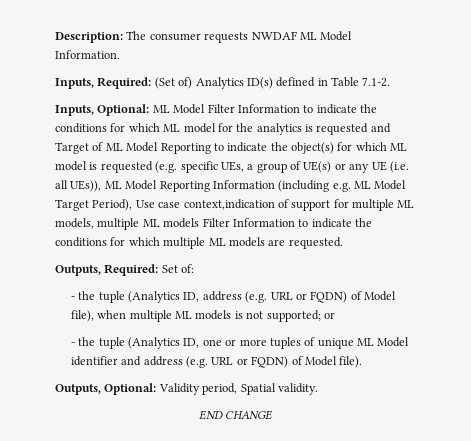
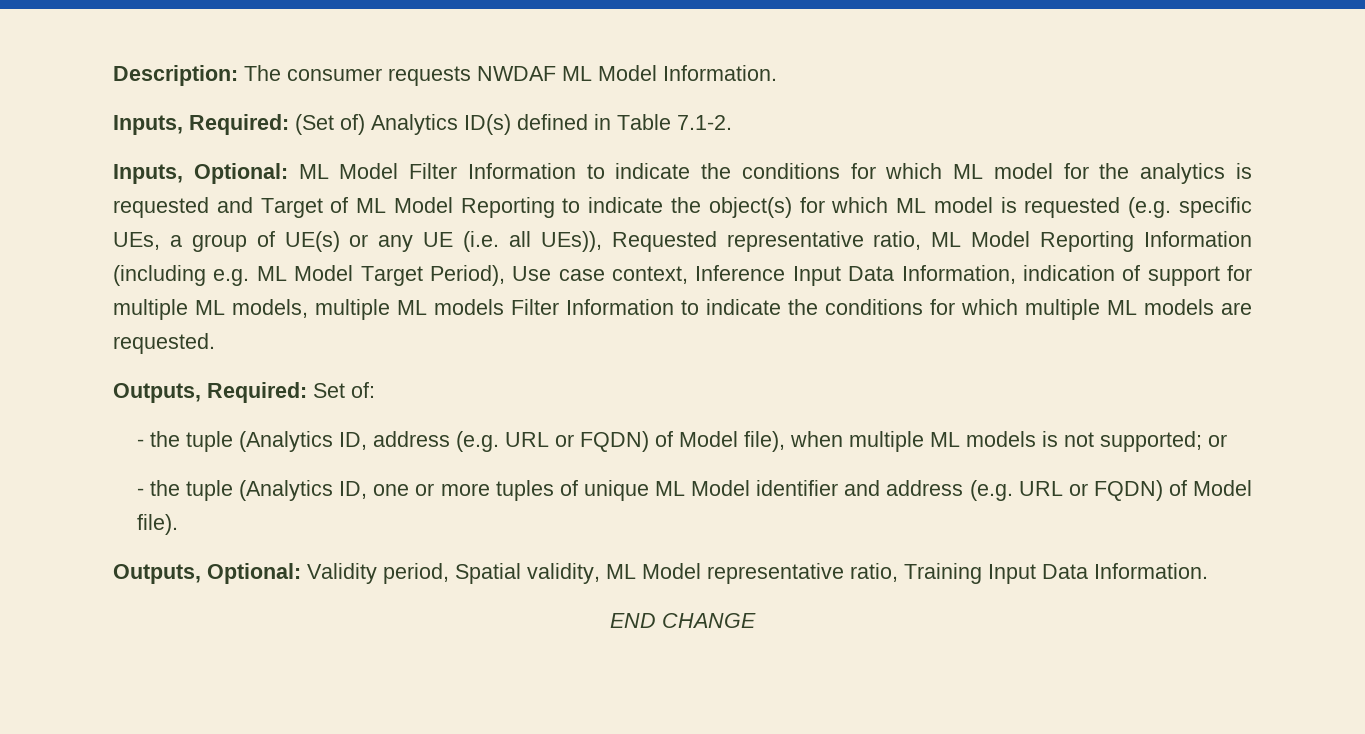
- ML Model Filter Information to indicate the conditions for which ML model for the analytics is requested and Target of ML Model Reporting to indicate the object(s) for which ML model is requested (e.g. specific UEs, a group of UE(s) or any UE (i.e. all UEs)), ML Model Reporting Information (including e.g. ML Model Target Period), Use case context,indication of support for multiple ML models, multiple ML models Filter Information to indicate the conditions for which multiple ML models are requested.
+ ML Model Filter Information to indicate the conditions for which ML model for the analytics is requested and Target of ML Model Reporting to indicate the object(s) for which ML model is requested (e.g. specific UEs, a group of UE(s) or any UE (i.e. all UEs)), Requested representative ratio, ML Model Reporting Information (including e.g. ML Model Target Period), Use case context, Inference Input Data Information, indication of support for multiple ML models, multiple ML models Filter Information to indicate the conditions for which multiple ML models are requested.
- Outputs, Optional: Validity period, Spatial validity.
+ Outputs, Optional: Validity period, Spatial validity, ML Model representative ratio, Training Input Data Information.

